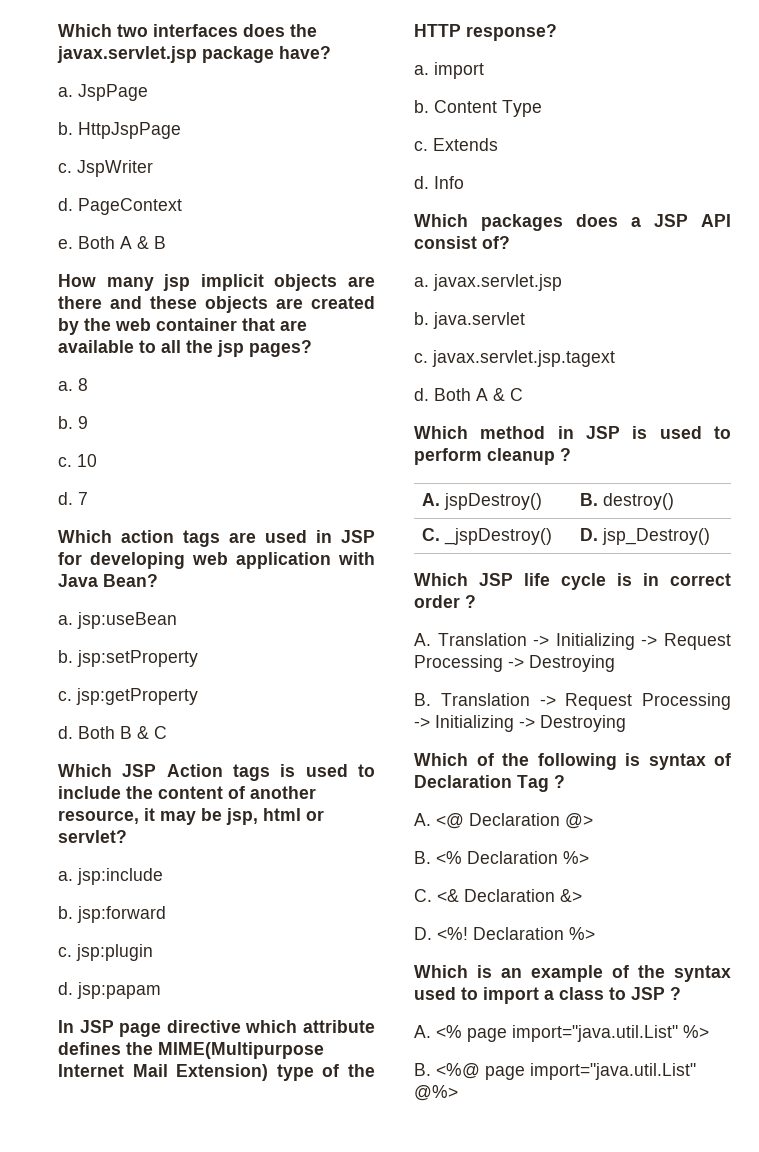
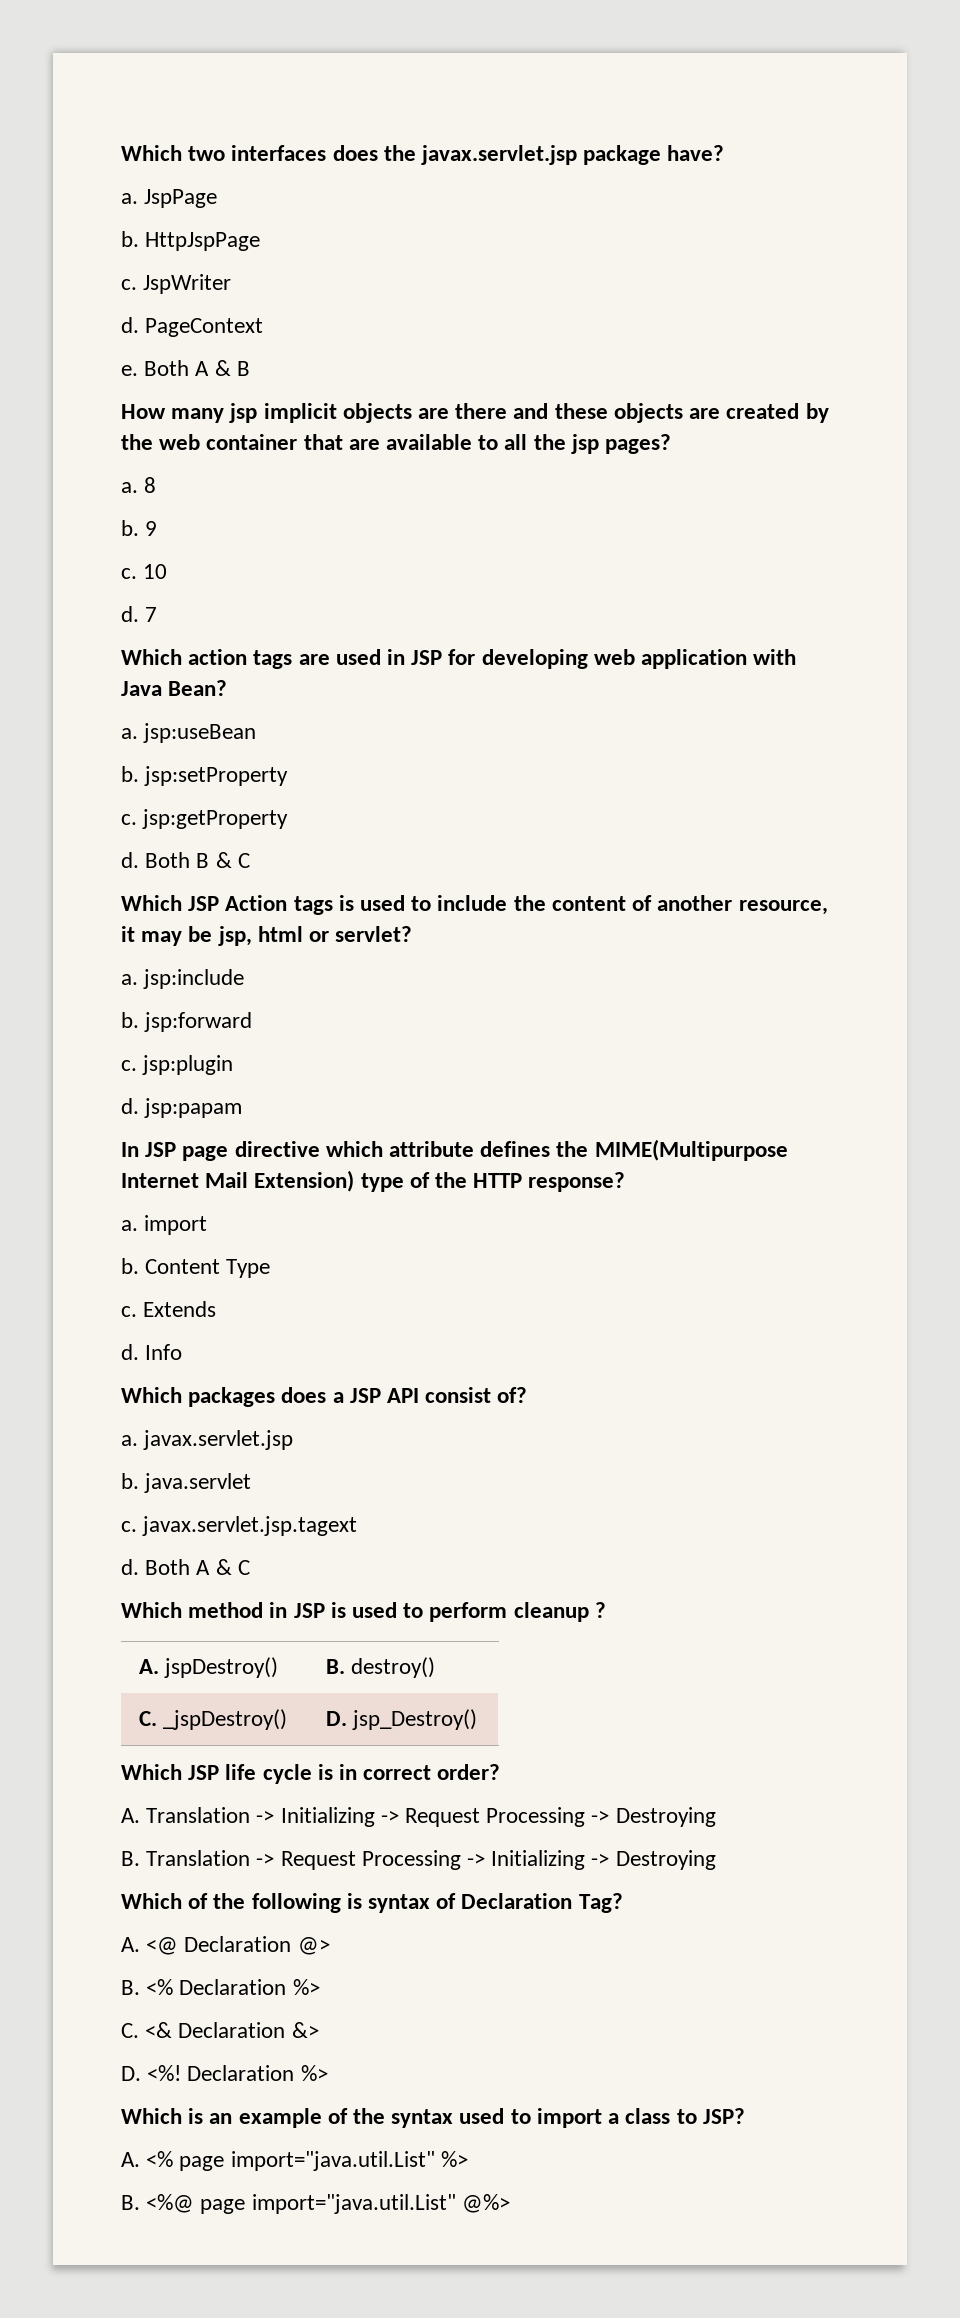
- Which JSP life cycle is in correct order ?
+ Which JSP life cycle is in correct order?
- Which of the following is syntax of Declaration Tag ?
+ Which of the following is syntax of Declaration Tag?
- Which is an example of the syntax used to import a class to JSP ?
+ Which is an example of the syntax used to import a class to JSP?

